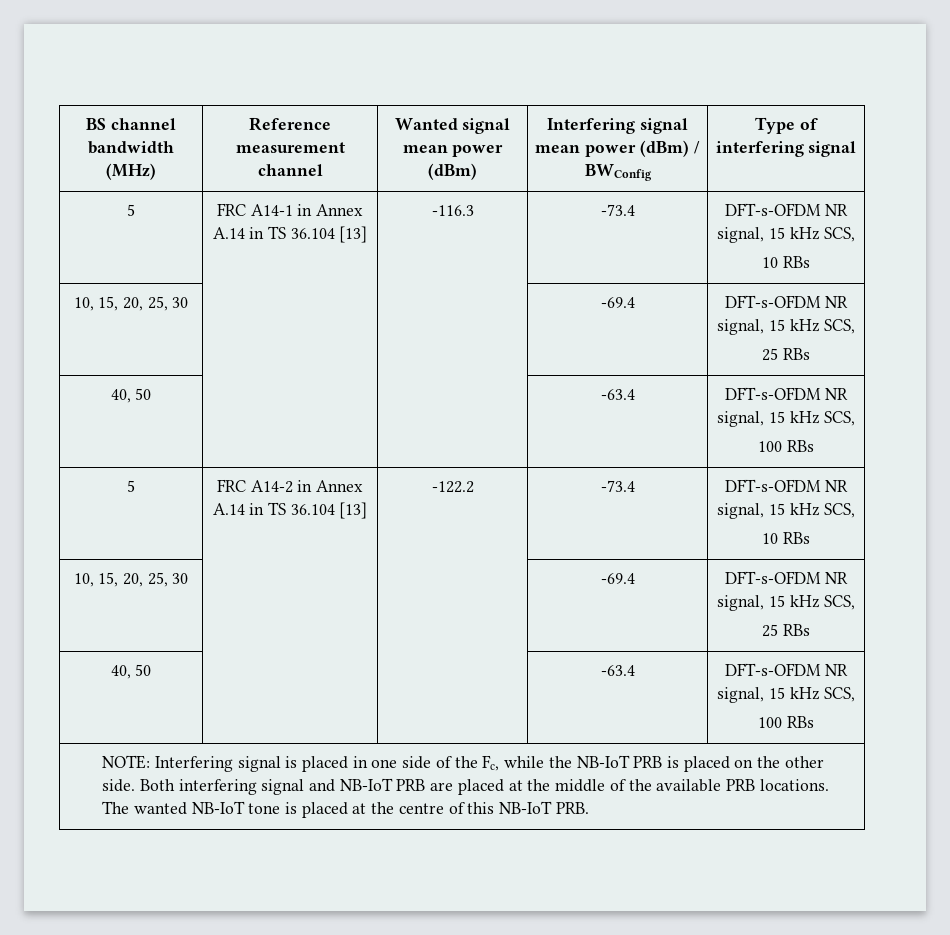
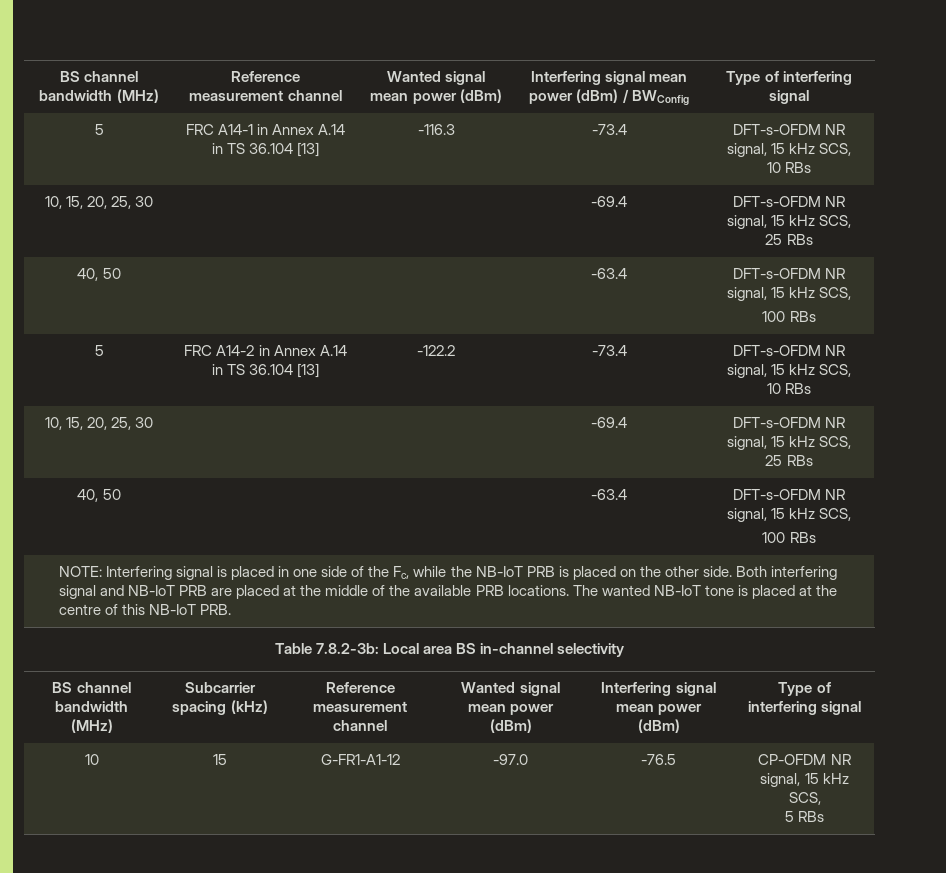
+ Table 7.8.2-3b: Local area BS in-channel selectivity
+ BS channel bandwidth (MHz) | Subcarrier spacing (kHz) | Reference measurement channel | Wanted signal mean power (dBm) | Interfering signal mean power (dBm) | Type of interfering signal
+ 10 | 15 | G-FR1-A1-12 | -97.0 | -76.5 | CP-OFDM NR signal, 15 kHz SCS,
+ 5 RBs

